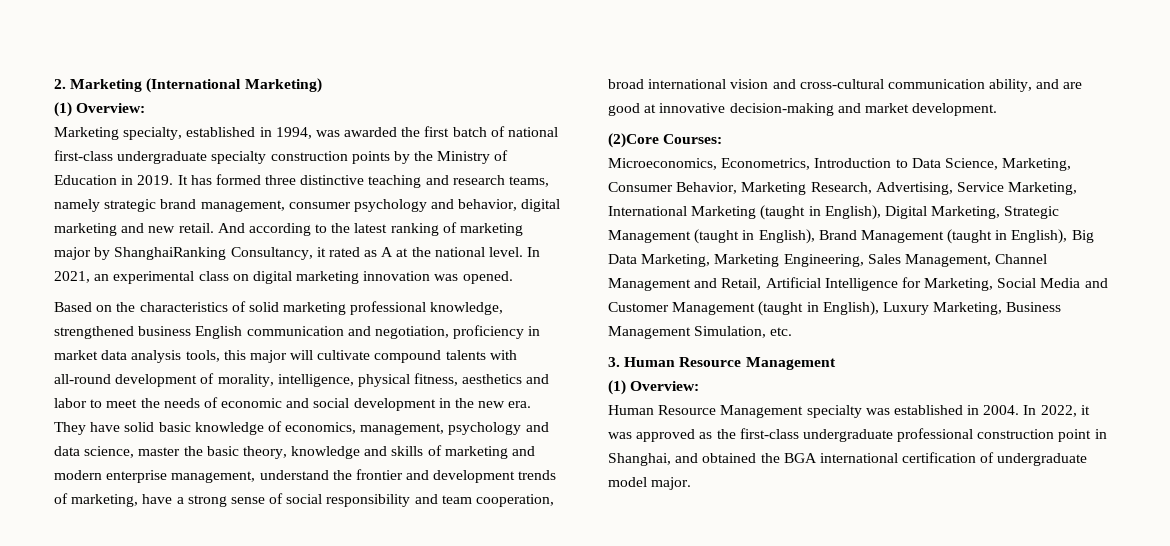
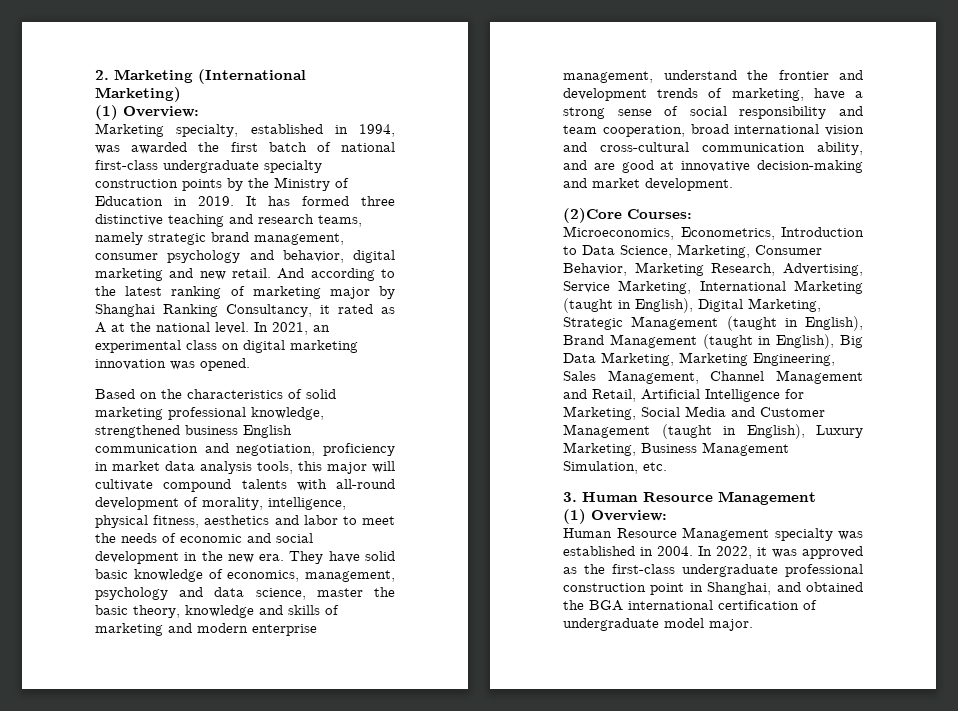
- And according to the latest ranking of marketing major by ShanghaiRanking Consultancy, it rated as A at the national level.
+ And according to the latest ranking of marketing major by Shanghai Ranking Consultancy, it rated as A at the national level.

